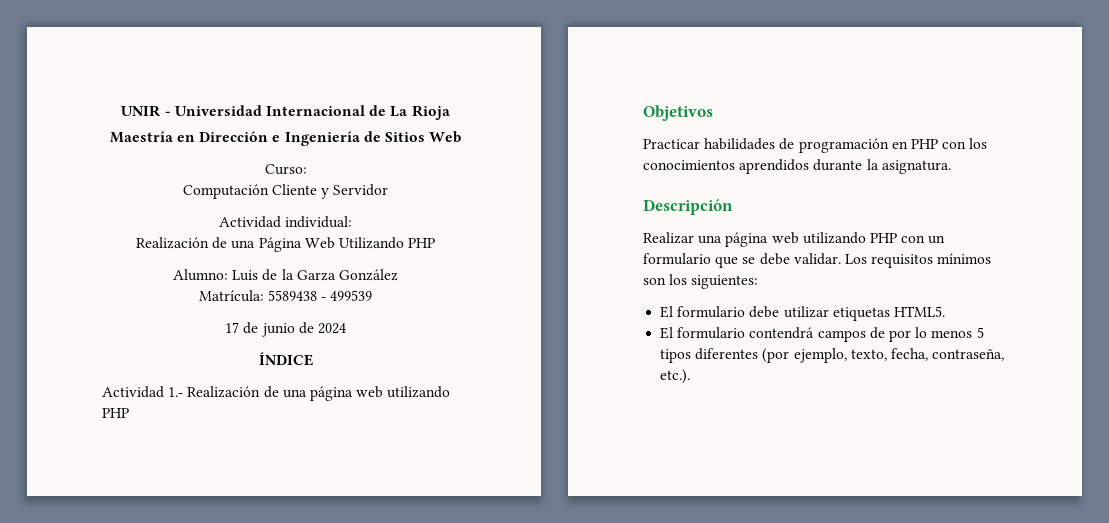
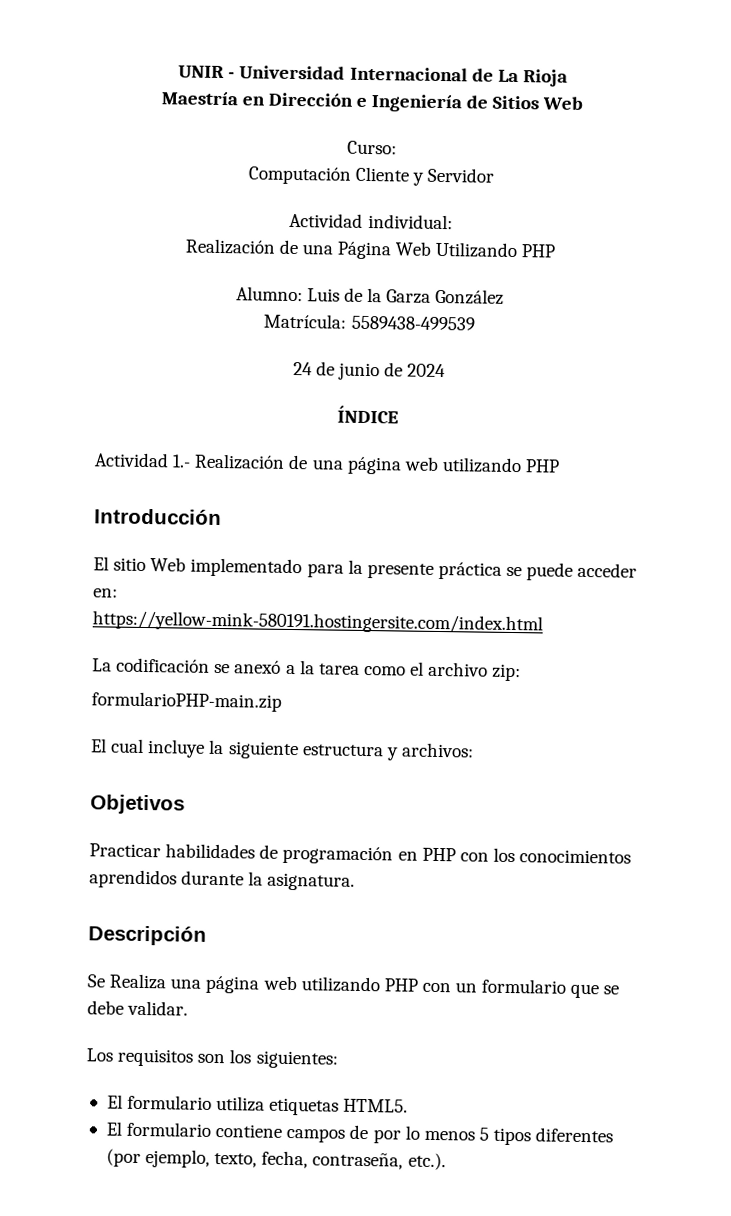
- Matrícula: 5589438 - 499539
- 17 de junio de 2024
+ Matrícula: 5589438-499539
+ 24 de junio de 2024
+ Introducción
+ El sitio Web implementado para la presente práctica se puede acceder en:
+ https://yellow-mink-580191.hostingersite.com/index.html
+ La codificación se anexó a la tarea como el archivo zip:
+ formularioPHP-main.zip
+ El cual incluye la siguiente estructura y archivos:
- Realizar una página web utilizando PHP con un formulario que se debe validar. Los requisitos mínimos son los siguientes:
+ Se Realiza una página web utilizando PHP con un formulario que se debe validar.
+ Los requisitos son los siguientes:
- El formulario debe utilizar etiquetas HTML5.
+ El formulario utiliza etiquetas HTML5.
- El formulario contendrá campos de por lo menos 5 tipos diferentes (por ejemplo, texto, fecha, contraseña, etc.).
+ El formulario contiene campos de por lo menos 5 tipos diferentes (por ejemplo, texto, fecha, contraseña, etc.).

